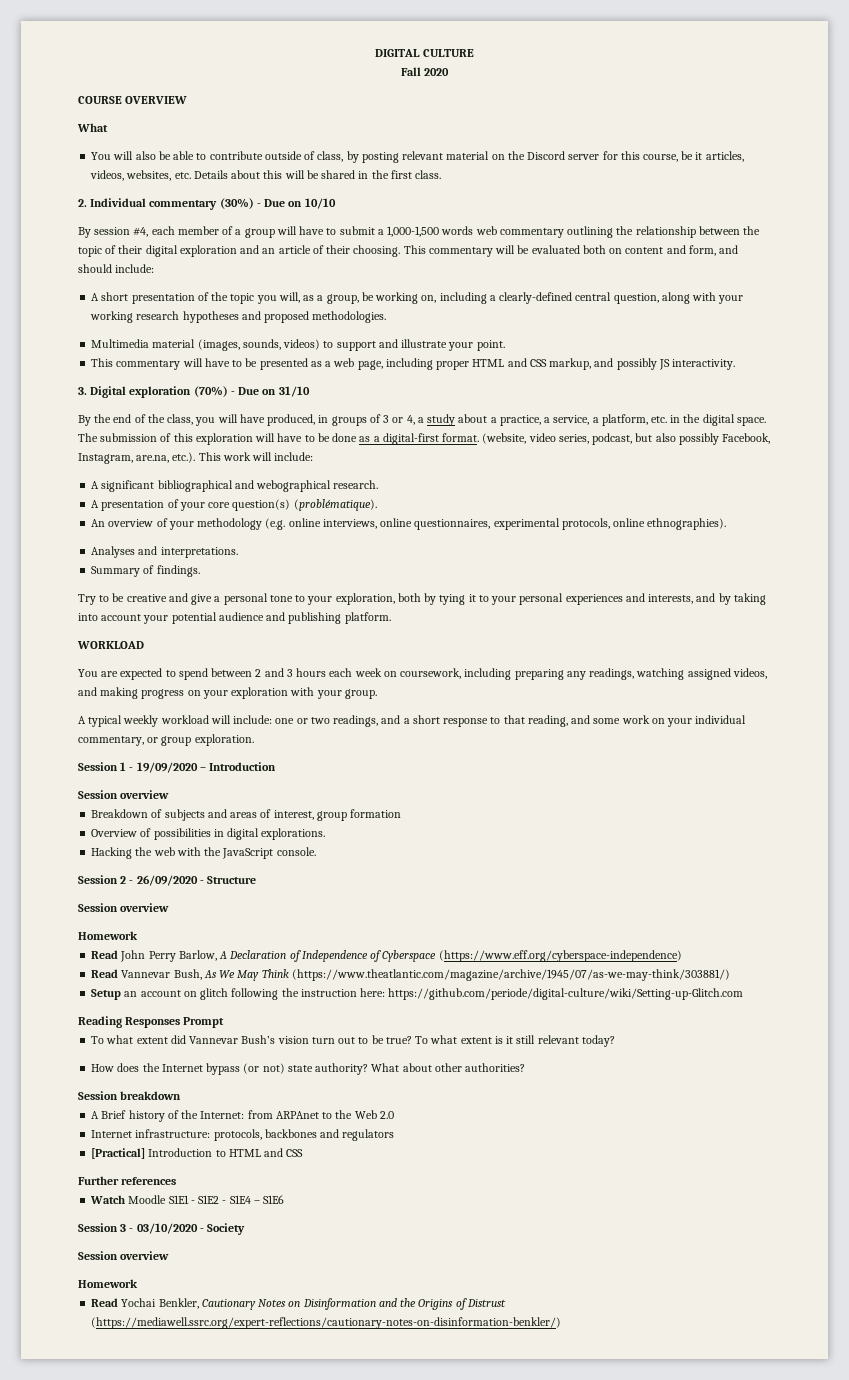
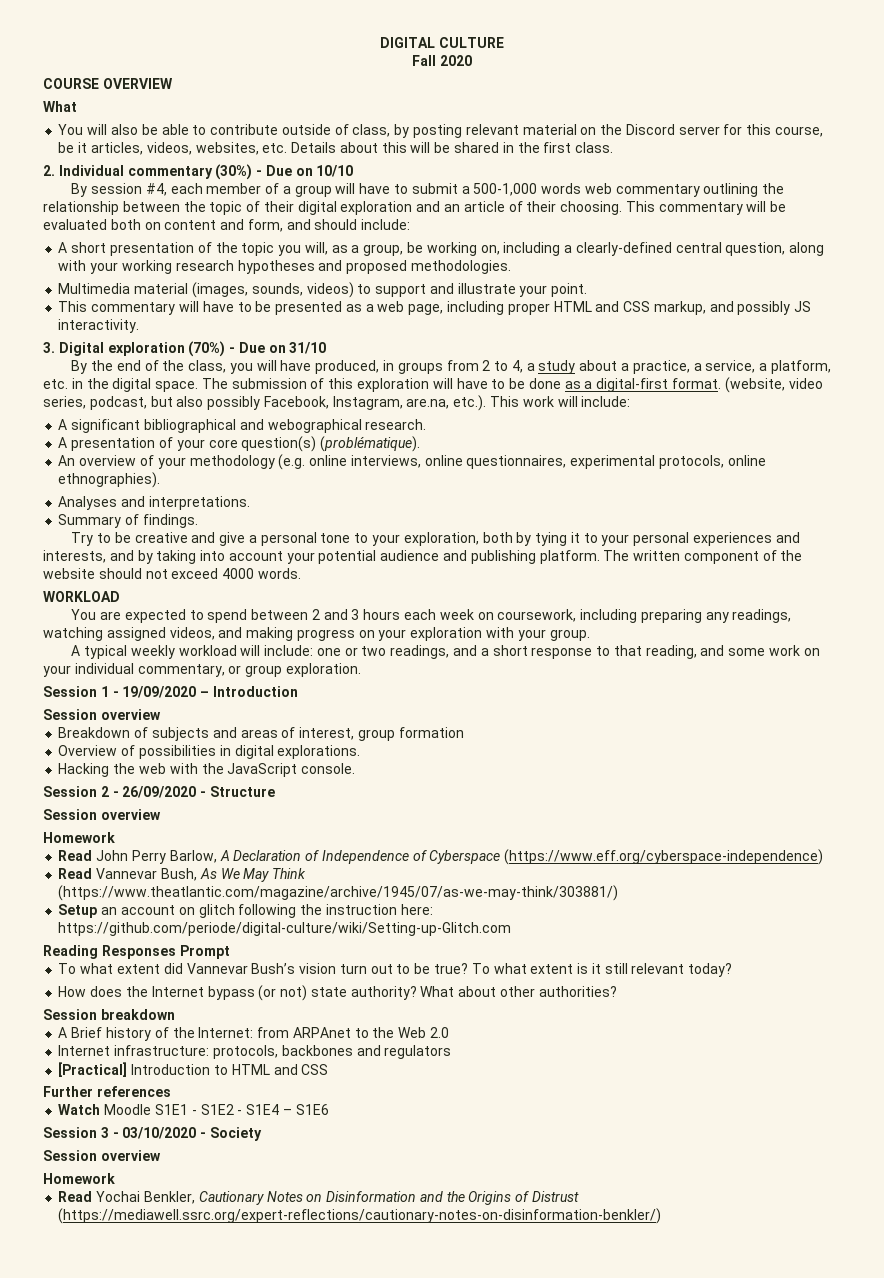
- By session #4, each member of a group will have to submit a 1,000-1,500 words web commentary outlining the relationship between the topic of their digital exploration and an article of their choosing.
+ By session #4, each member of a group will have to submit a 500-1,000 words web commentary outlining the relationship between the topic of their digital exploration and an article of their choosing.
- By the end of the class, you will have produced, in groups of 3 or 4, a study about a practice, a service, a platform, etc. in the digital space.
+ By the end of the class, you will have produced, in groups from 2 to 4, a study about a practice, a service, a platform, etc. in the digital space.
+ The written component of the website should not exceed 4000 words.

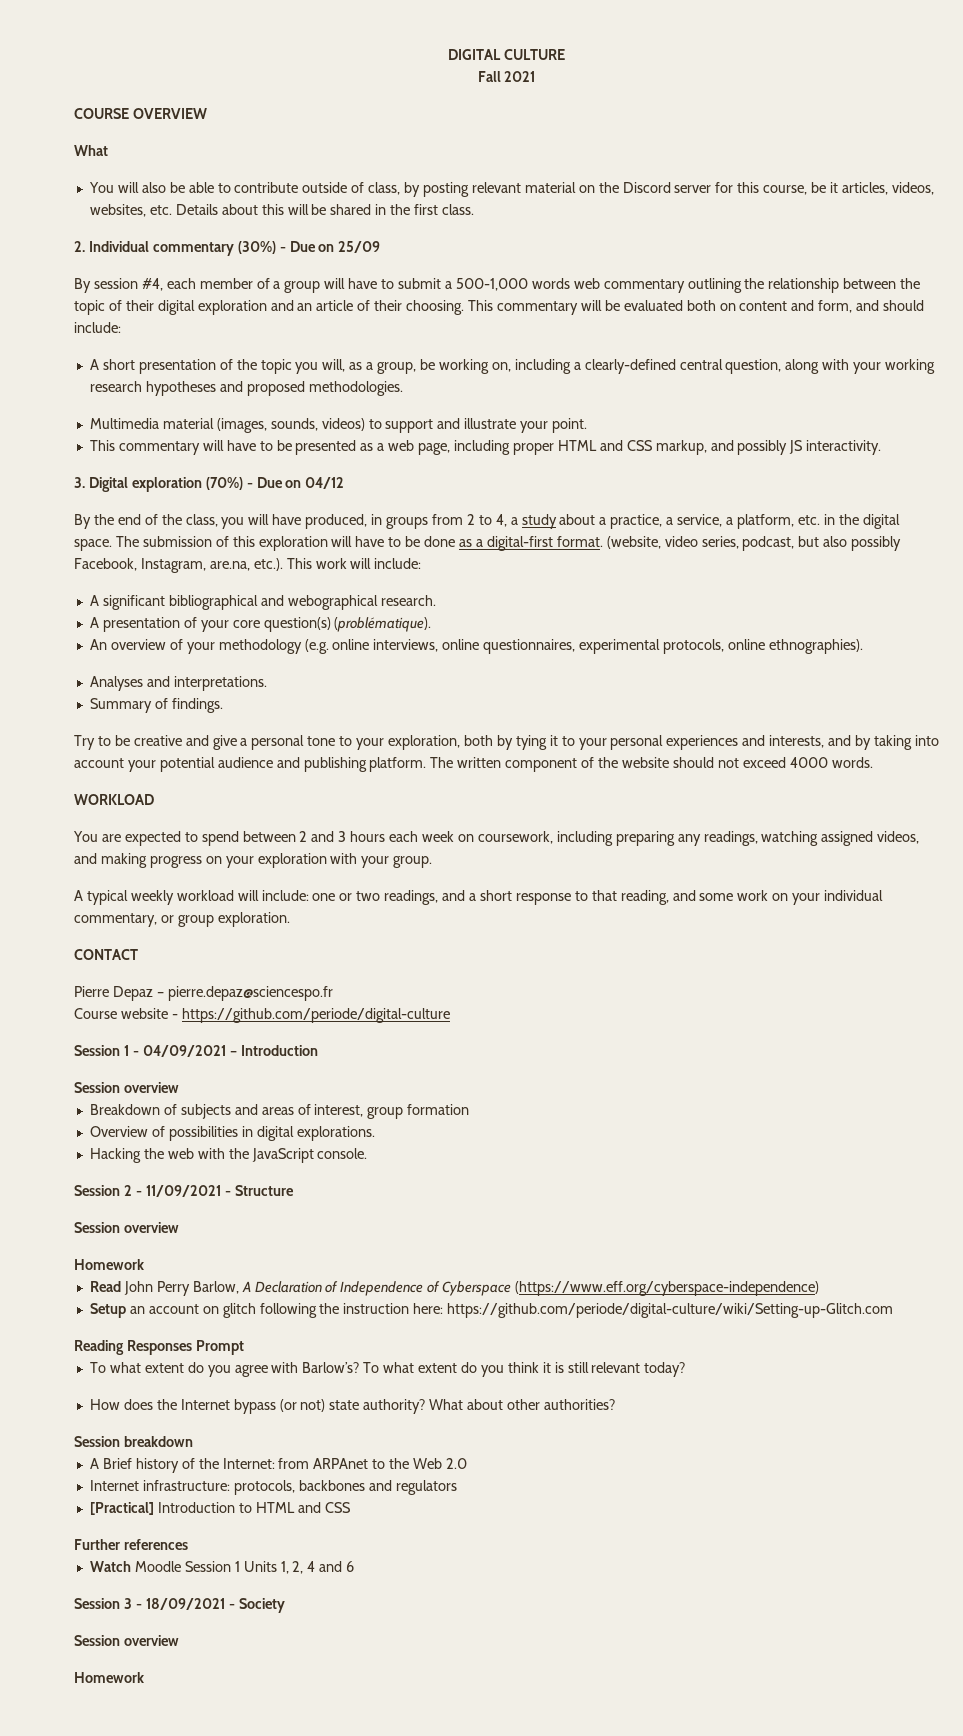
- Fall 2020
+ Fall 2021
- 2. Individual commentary (30%) - Due on 10/10
+ 2. Individual commentary (30%) - Due on 25/09
- 3. Digital exploration (70%) - Due on 31/10
+ 3. Digital exploration (70%) - Due on 04/12
+ CONTACT
+ Pierre Depaz – pierre.depaz@sciencespo.fr
+ Course website - https://github.com/periode/digital-culture
- Session 1 - 19/09/2020 – Introduction
+ Session 1 - 04/09/2021 – Introduction
- Session 2 - 26/09/2020 - Structure
+ Session 2 - 11/09/2021 - Structure
- Read Vannevar Bush, As We May Think (https://www.theatlantic.com/magazine/archive/1945/07/as-we-may-think/303881/)
- To what extent did Vannevar Bush’s vision turn out to be true? To what extent is it still relevant today?
+ To what extent do you agree with Barlow’s? To what extent do you think it is still relevant today?
- Watch Moodle S1E1 - S1E2 - S1E4 – S1E6
+ Watch Moodle Session 1 Units 1, 2, 4 and 6
- Session 3 - 03/10/2020 - Society
+ Session 3 - 18/09/2021 - Society
- Read Yochai Benkler, Cautionary Notes on Disinformation and the Origins of Distrust (https://mediawell.ssrc.org/expert-reflections/cautionary-notes-on-disinformation-benkler/)

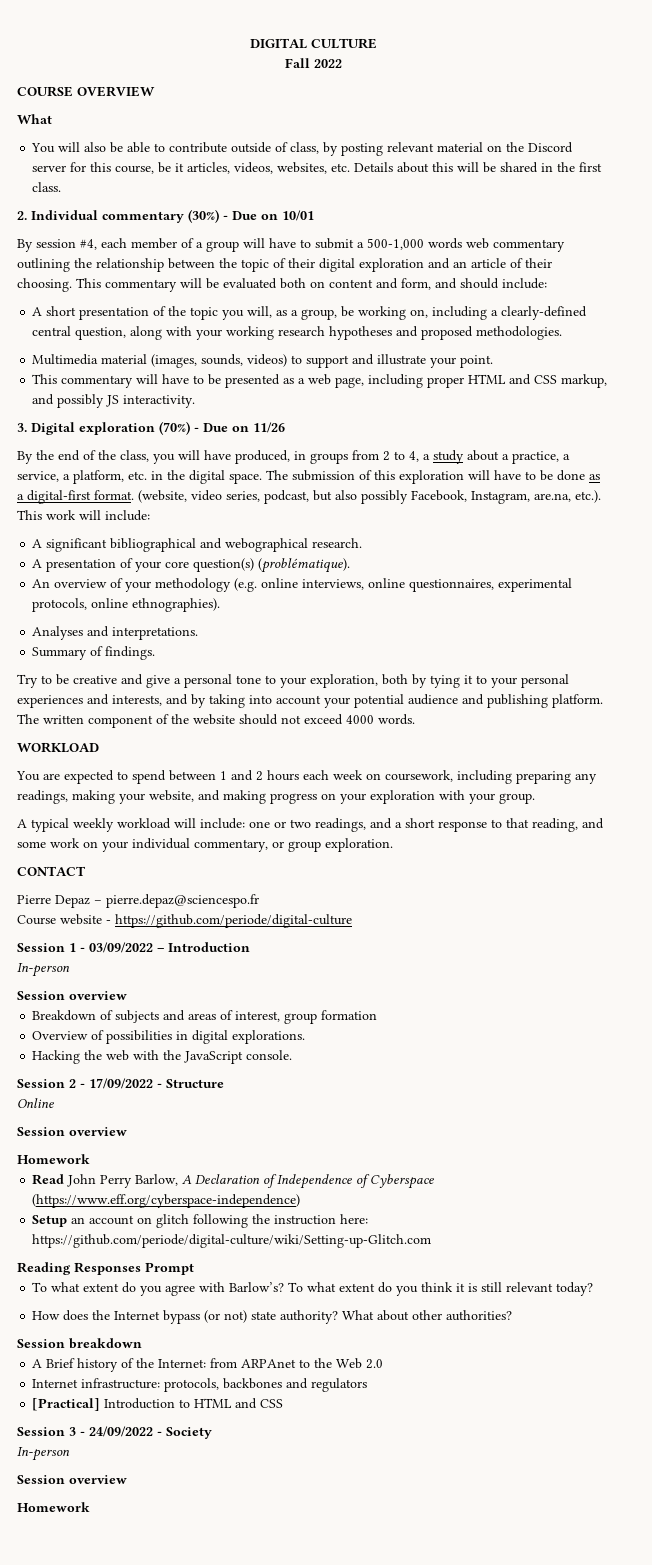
- Fall 2021
+ Fall 2022
- 2. Individual commentary (30%) - Due on 25/09
+ 2. Individual commentary (30%) - Due on 10/01
- 3. Digital exploration (70%) - Due on 04/12
+ 3. Digital exploration (70%) - Due on 11/26
- You are expected to spend between 2 and 3 hours each week on coursework, including preparing any readings, watching assigned videos, and making progress on your exploration with your group.
+ You are expected to spend between 1 and 2 hours each week on coursework, including preparing any readings, making your website, and making progress on your exploration with your group.
- Session 1 - 04/09/2021 – Introduction
+ Session 1 - 03/09/2022 – Introduction
+ In-person
- Session 2 - 11/09/2021 - Structure
+ Session 2 - 17/09/2022 - Structure
+ Online
- Further references
- Watch Moodle Session 1 Units 1, 2, 4 and 6
- Session 3 - 18/09/2021 - Society
+ Session 3 - 24/09/2022 - Society
+ In-person

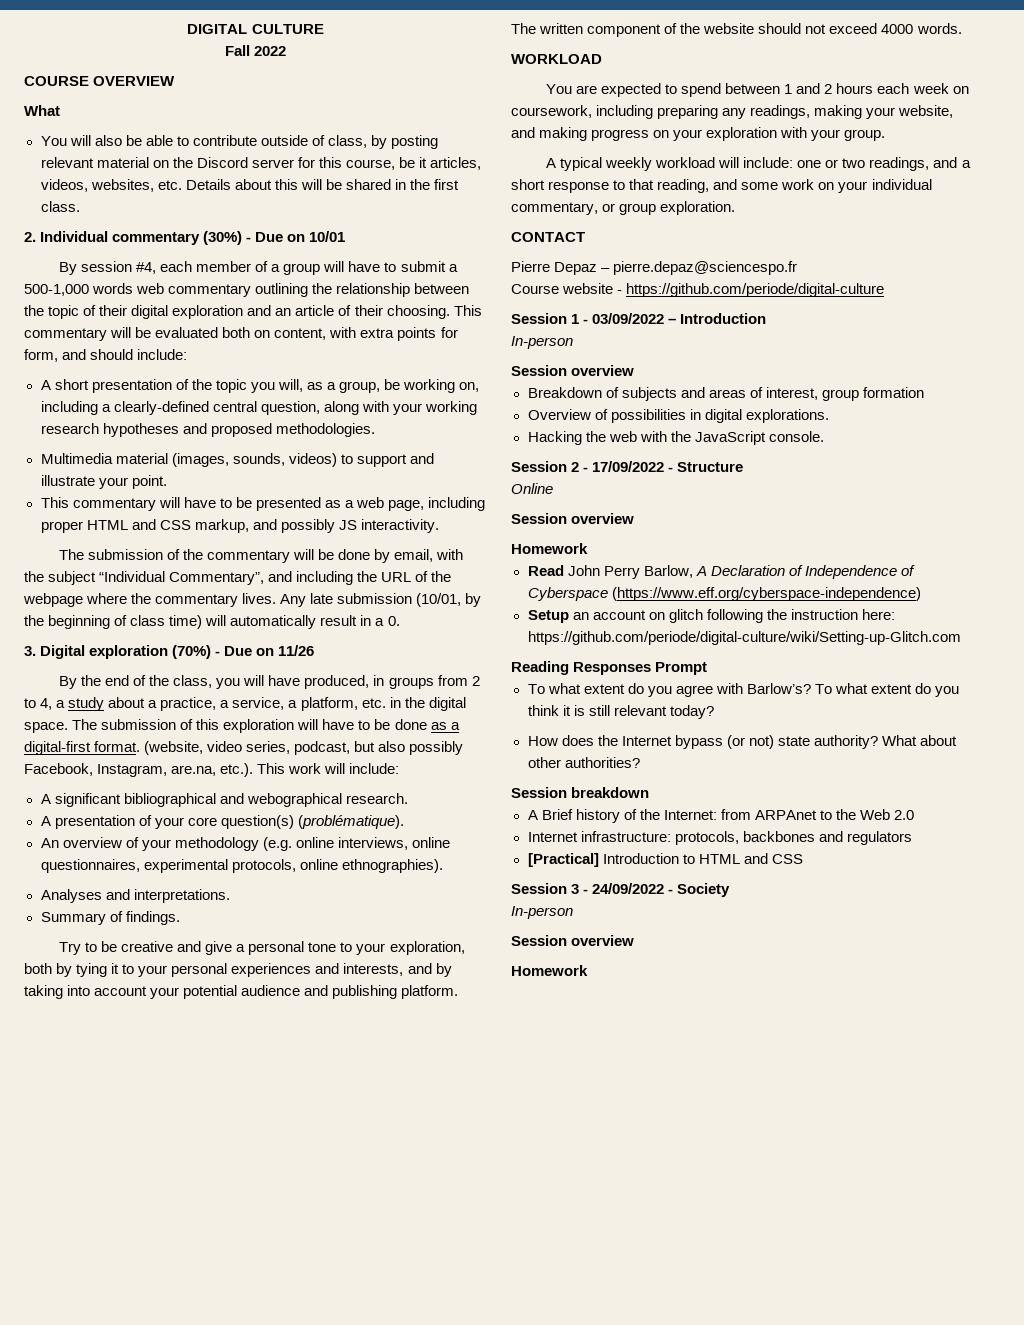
- This commentary will be evaluated both on content and form, and should include:
+ This commentary will be evaluated both on content, with extra points for form, and should include:
+ The submission of the commentary will be done by email, with the subject “Individual Commentary”, and including the URL of the webpage where the commentary lives. Any late submission (10/01, by the beginning of class time) will automatically result in a 0.

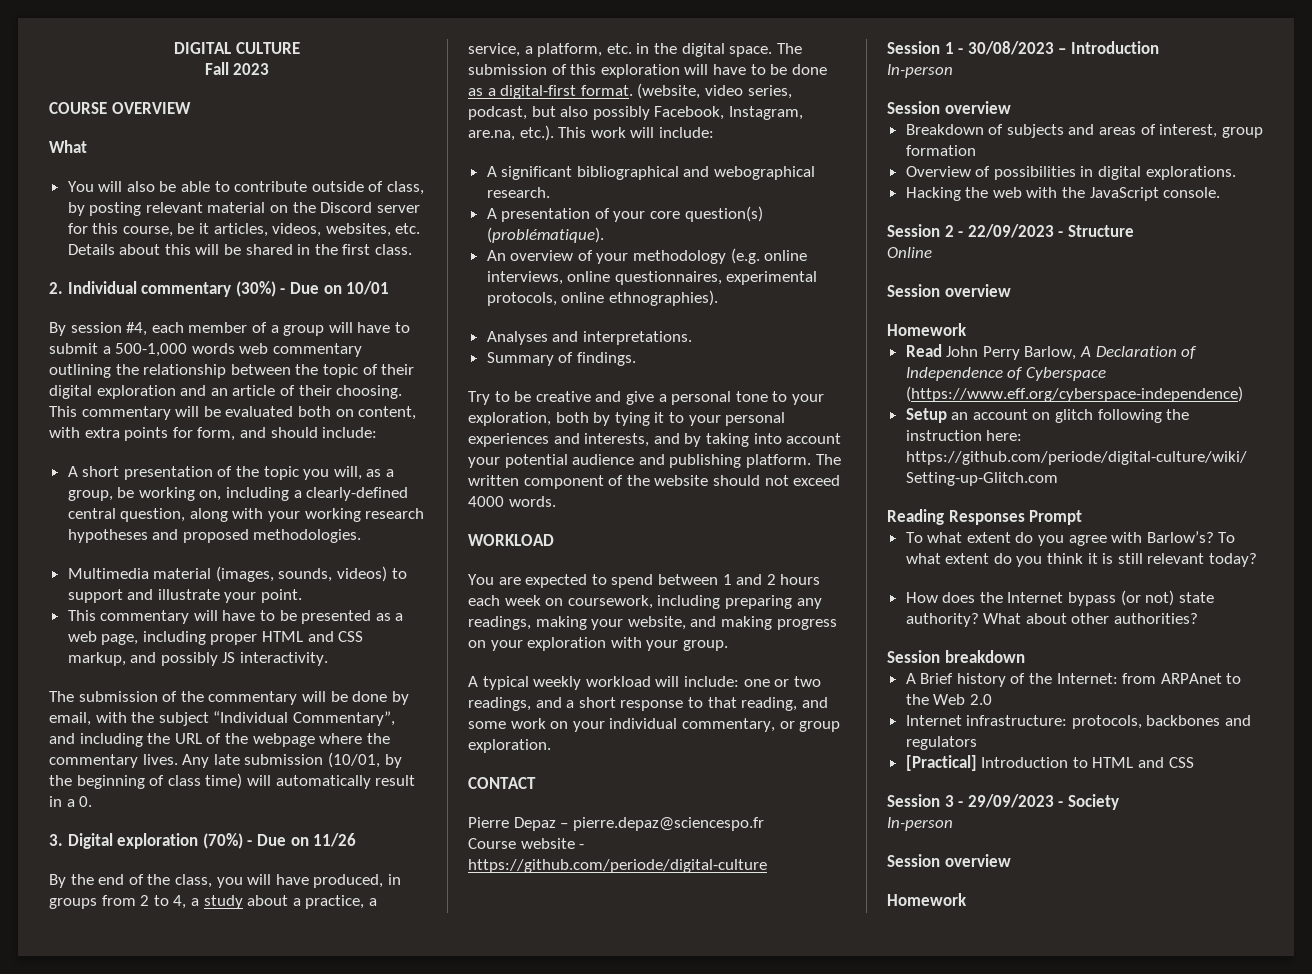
- Fall 2022
+ Fall 2023
- Session 1 - 03/09/2022 – Introduction
+ Session 1 - 30/08/2023 – Introduction
- Session 2 - 17/09/2022 - Structure
+ Session 2 - 22/09/2023 - Structure
- Session 3 - 24/09/2022 - Society
+ Session 3 - 29/09/2023 - Society

